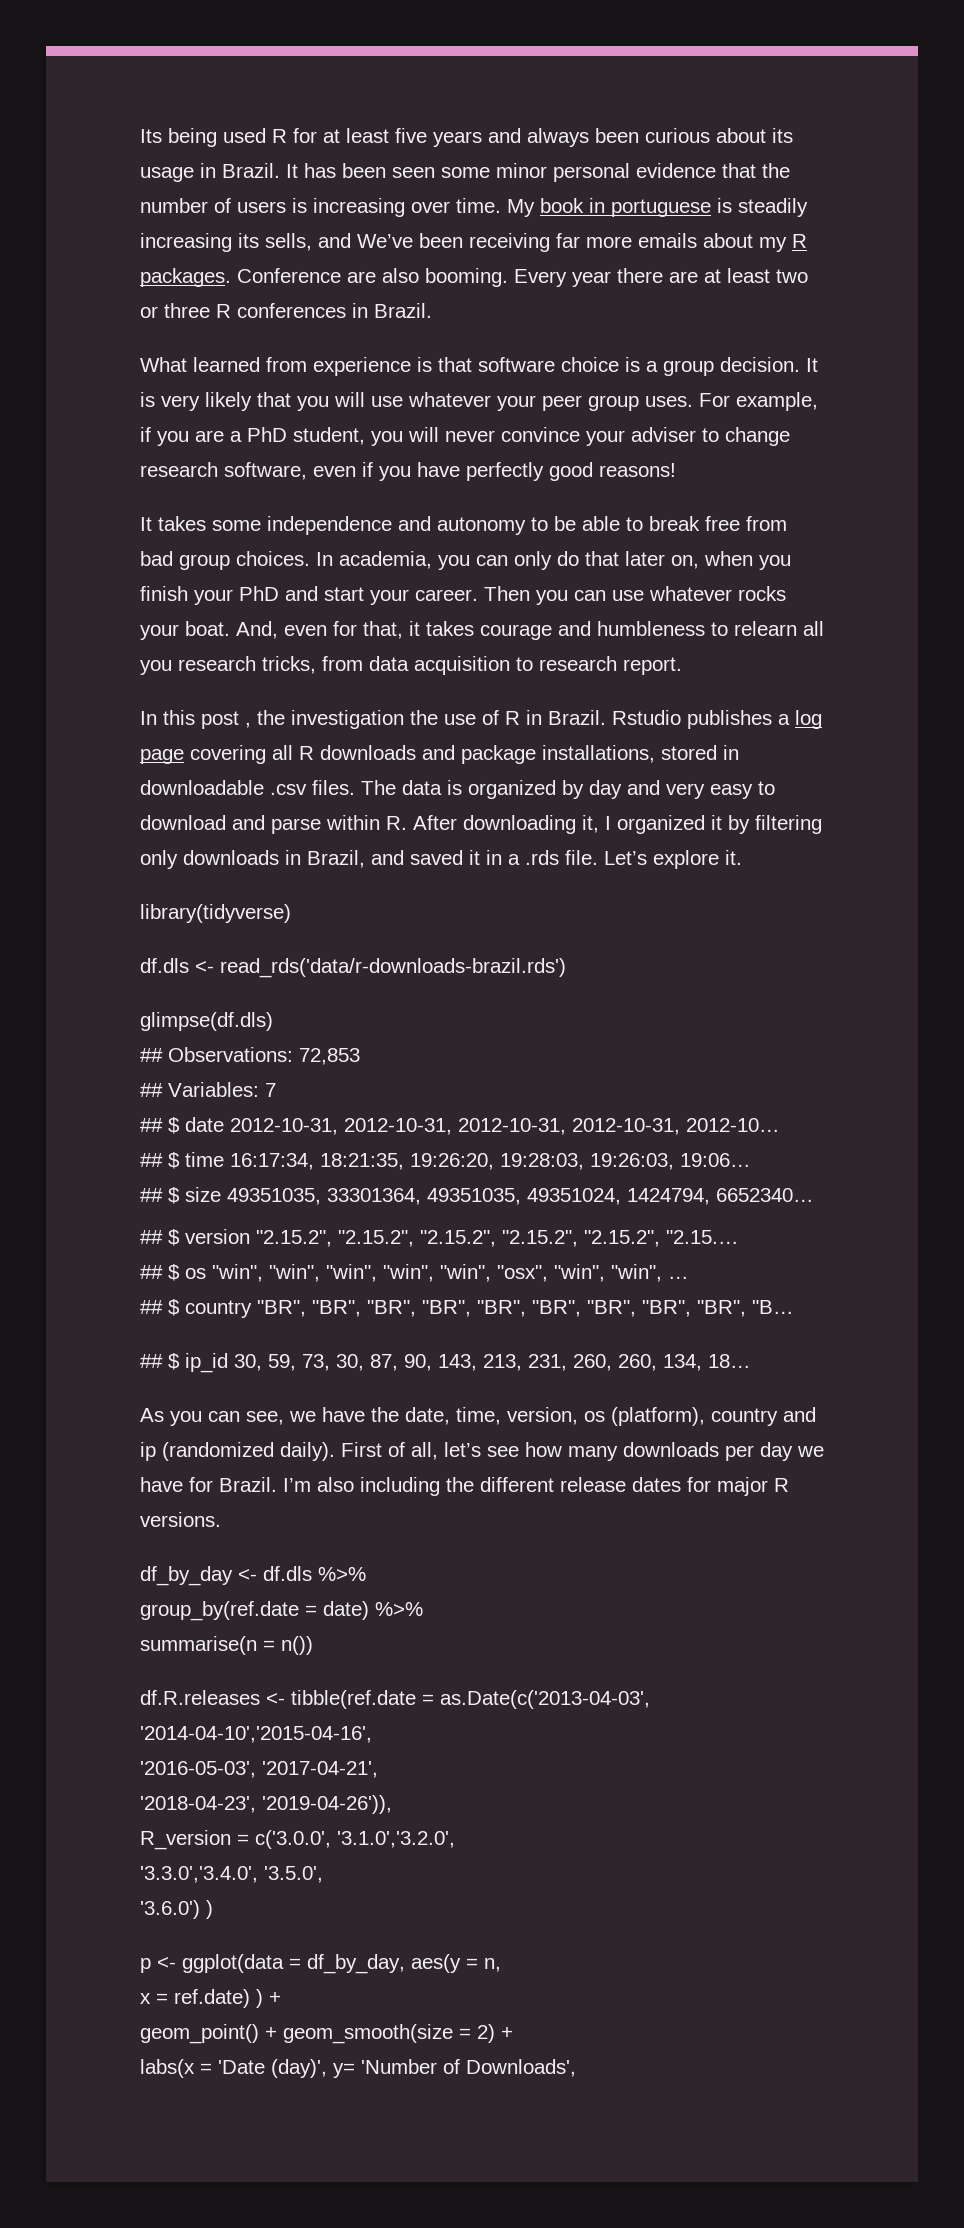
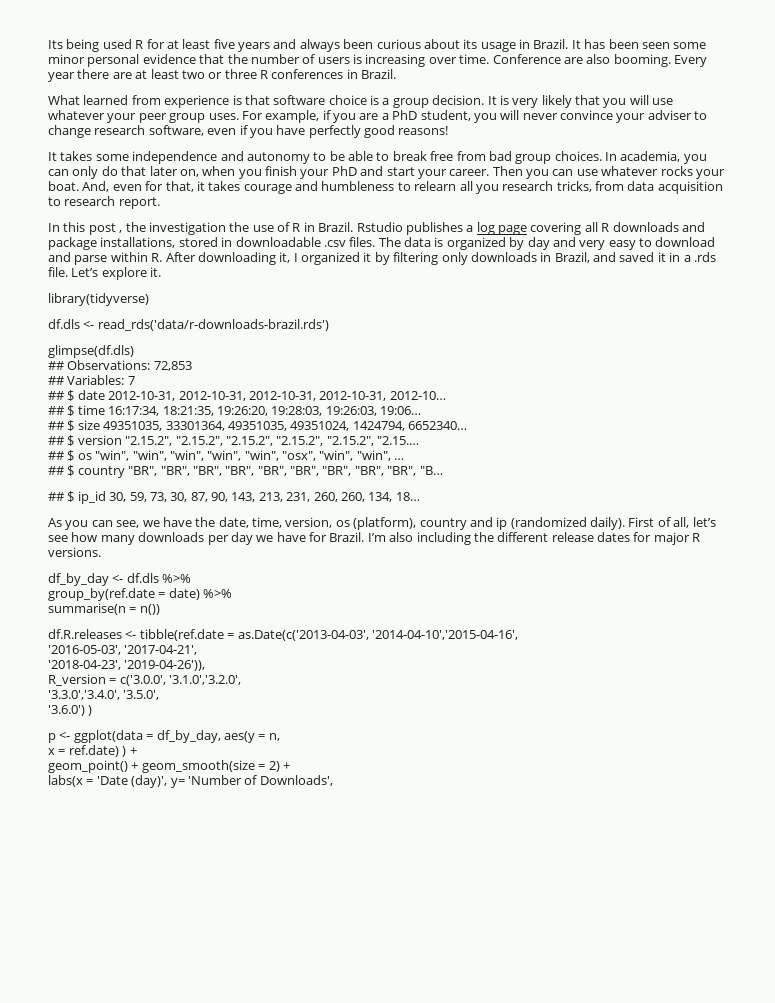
- My book in portuguese is steadily increasing its sells, and We’ve been receiving far more emails about my R packages.

